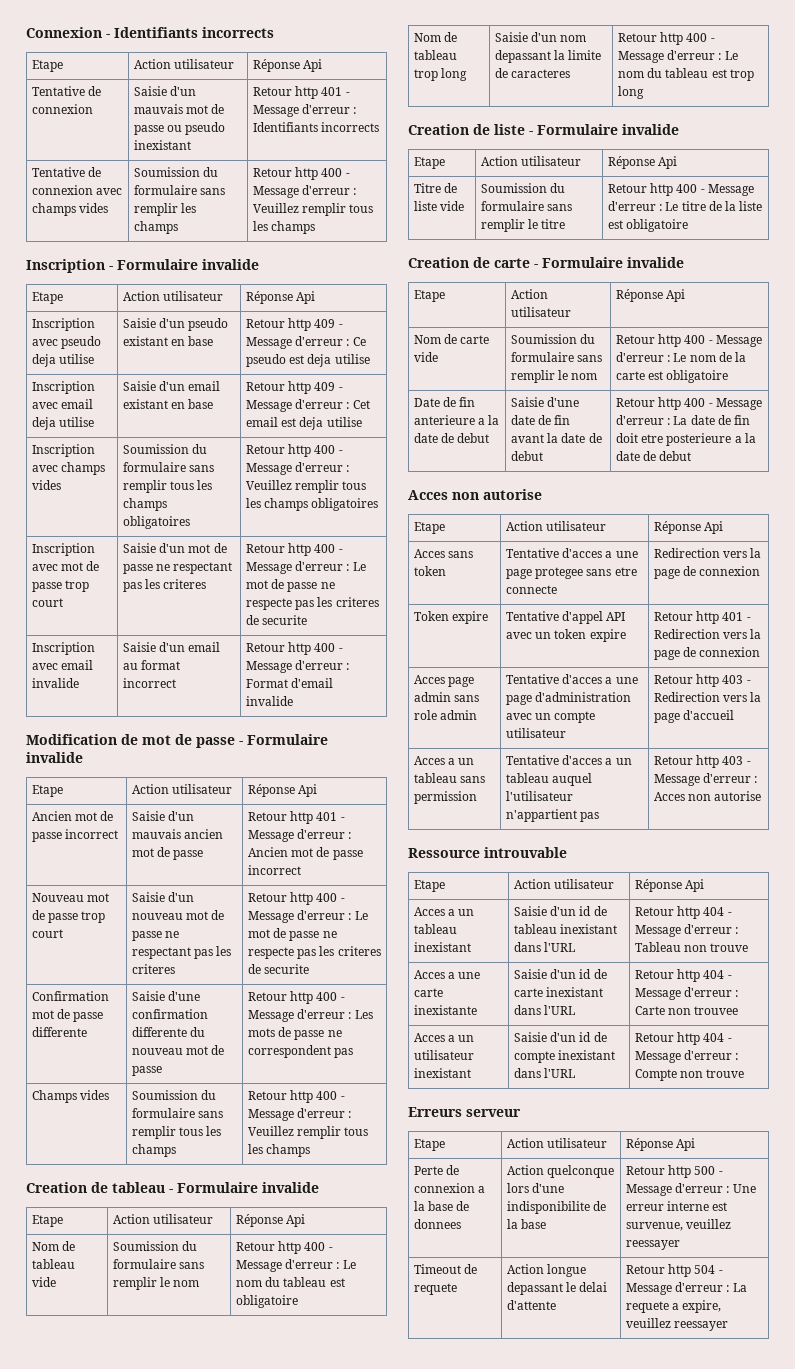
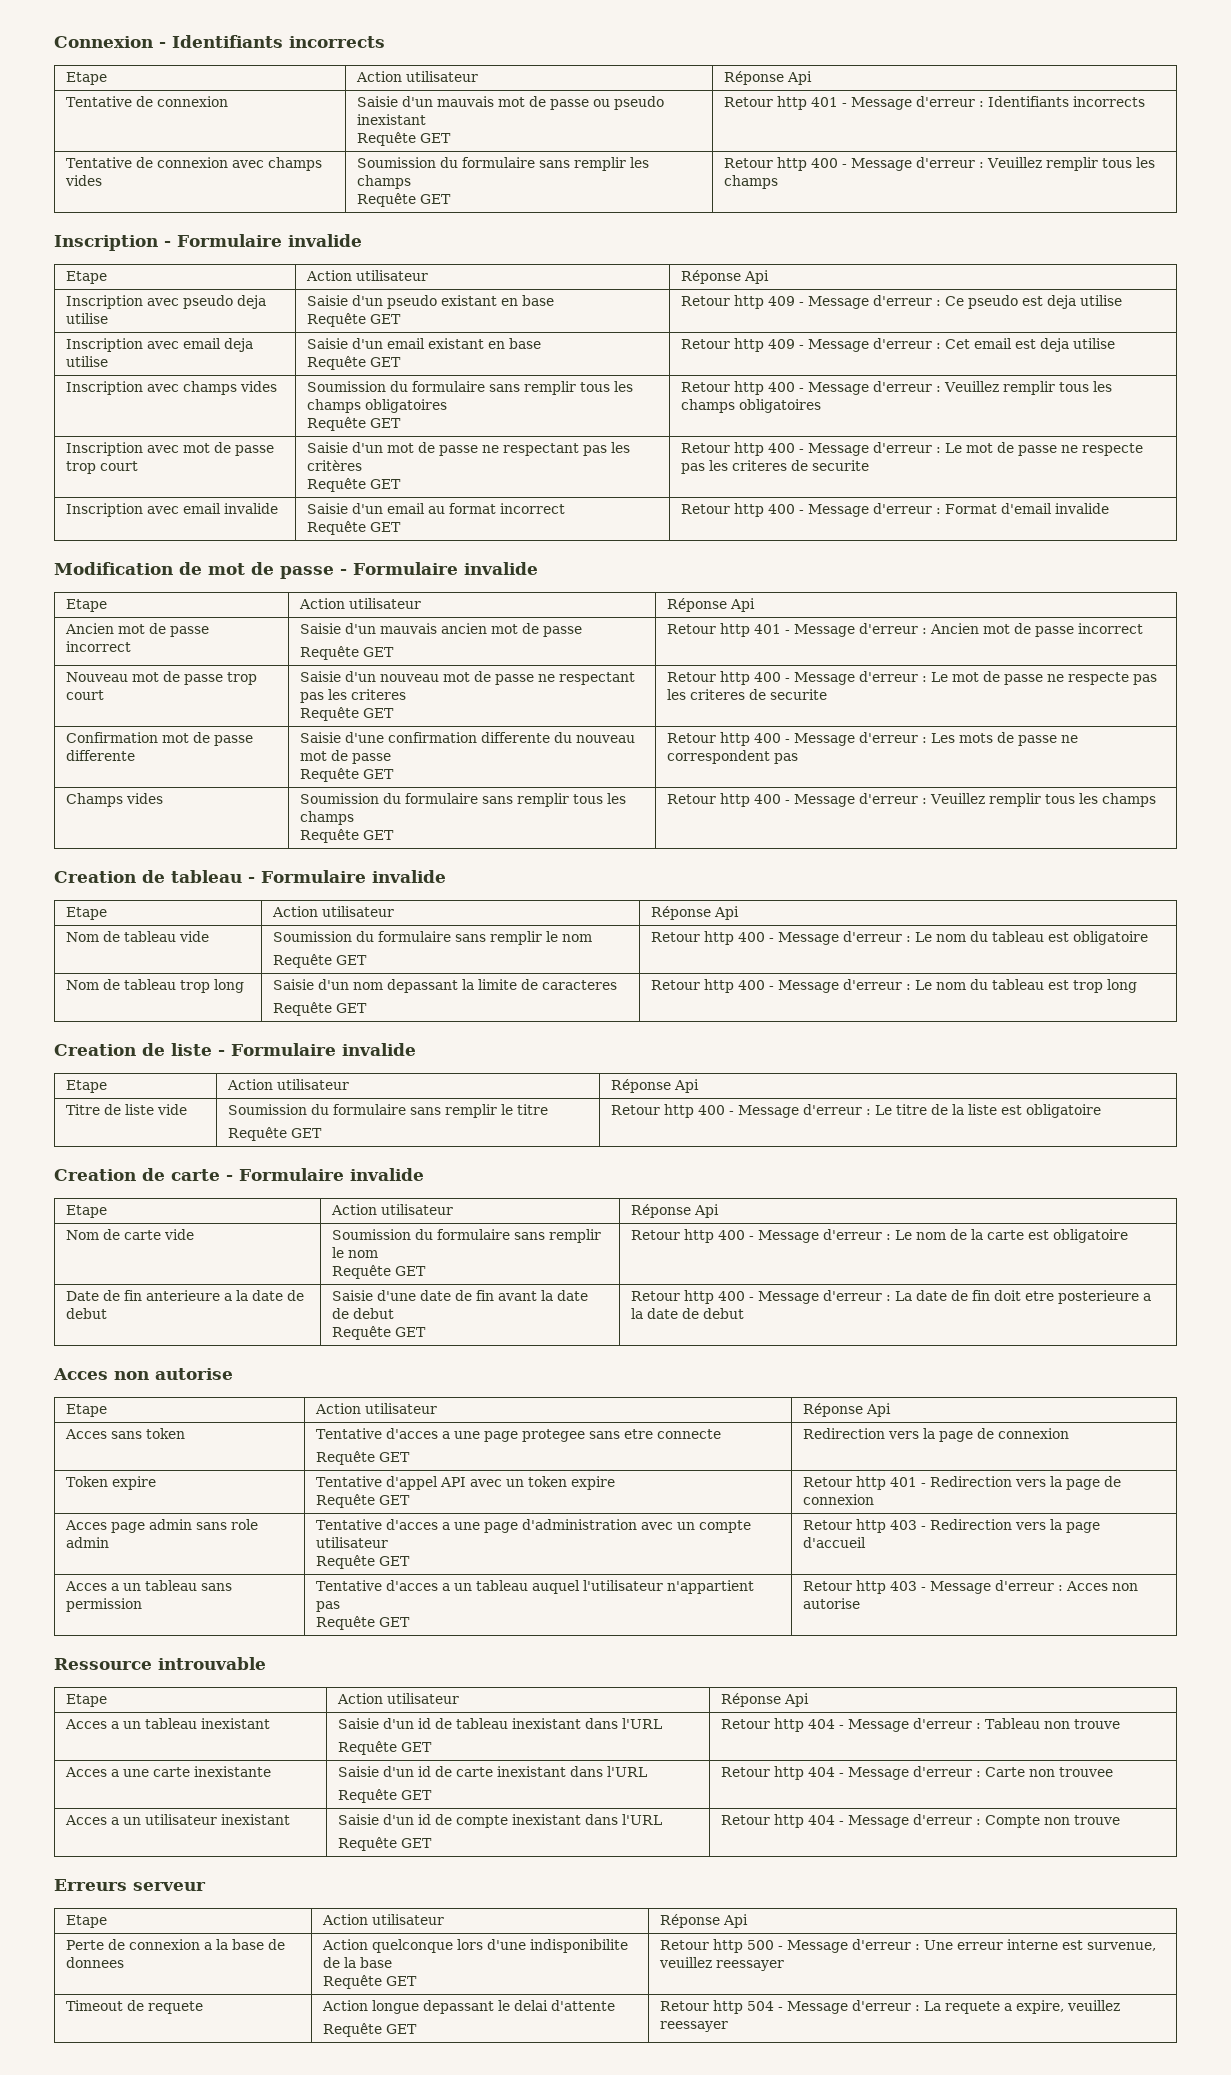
- Tentative de connexion | Saisie d'un mauvais mot de passe ou pseudo inexistant | Retour http 401 - Message d'erreur : Identifiants incorrects
+ Tentative de connexion | Saisie d'un mauvais mot de passe ou pseudo inexistant
+ Requête GET | Retour http 401 - Message d'erreur : Identifiants incorrects
- Tentative de connexion avec champs vides | Soumission du formulaire sans remplir les champs | Retour http 400 - Message d'erreur : Veuillez remplir tous les champs
+ Tentative de connexion avec champs vides | Soumission du formulaire sans remplir les champs
+ Requête GET | Retour http 400 - Message d'erreur : Veuillez remplir tous les champs
- Inscription avec pseudo deja utilise | Saisie d'un pseudo existant en base | Retour http 409 - Message d'erreur : Ce pseudo est deja utilise
+ Inscription avec pseudo deja utilise | Saisie d'un pseudo existant en base
+ Requête GET | Retour http 409 - Message d'erreur : Ce pseudo est deja utilise
- Inscription avec email deja utilise | Saisie d'un email existant en base | Retour http 409 - Message d'erreur : Cet email est deja utilise
+ Inscription avec email deja utilise | Saisie d'un email existant en base
+ Requête GET | Retour http 409 - Message d'erreur : Cet email est deja utilise
- Inscription avec champs vides | Soumission du formulaire sans remplir tous les champs obligatoires | Retour http 400 - Message d'erreur : Veuillez remplir tous les champs obligatoires
+ Inscription avec champs vides | Soumission du formulaire sans remplir tous les champs obligatoires
+ Requête GET | Retour http 400 - Message d'erreur : Veuillez remplir tous les champs obligatoires
- Inscription avec mot de passe trop court | Saisie d'un mot de passe ne respectant pas les criteres | Retour http 400 - Message d'erreur : Le mot de passe ne respecte pas les criteres de securite
+ Inscription avec mot de passe trop court | Saisie d'un mot de passe ne respectant pas les critères
+ Requête GET | Retour http 400 - Message d'erreur : Le mot de passe ne respecte pas les criteres de securite
- Inscription avec email invalide | Saisie d'un email au format incorrect | Retour http 400 - Message d'erreur : Format d'email invalide
+ Inscription avec email invalide | Saisie d'un email au format incorrect
+ Requête GET | Retour http 400 - Message d'erreur : Format d'email invalide
- Ancien mot de passe incorrect | Saisie d'un mauvais ancien mot de passe | Retour http 401 - Message d'erreur : Ancien mot de passe incorrect
+ Ancien mot de passe incorrect | Saisie d'un mauvais ancien mot de passe
+ Requête GET | Retour http 401 - Message d'erreur : Ancien mot de passe incorrect
- Nouveau mot de passe trop court | Saisie d'un nouveau mot de passe ne respectant pas les criteres | Retour http 400 - Message d'erreur : Le mot de passe ne respecte pas les criteres de securite
+ Nouveau mot de passe trop court | Saisie d'un nouveau mot de passe ne respectant pas les criteres
+ Requête GET | Retour http 400 - Message d'erreur : Le mot de passe ne respecte pas les criteres de securite
- Confirmation mot de passe differente | Saisie d'une confirmation differente du nouveau mot de passe | Retour http 400 - Message d'erreur : Les mots de passe ne correspondent pas
+ Confirmation mot de passe differente | Saisie d'une confirmation differente du nouveau mot de passe
+ Requête GET | Retour http 400 - Message d'erreur : Les mots de passe ne correspondent pas
- Champs vides | Soumission du formulaire sans remplir tous les champs | Retour http 400 - Message d'erreur : Veuillez remplir tous les champs
+ Champs vides | Soumission du formulaire sans remplir tous les champs
+ Requête GET | Retour http 400 - Message d'erreur : Veuillez remplir tous les champs
- Nom de tableau vide | Soumission du formulaire sans remplir le nom | Retour http 400 - Message d'erreur : Le nom du tableau est obligatoire
+ Nom de tableau vide | Soumission du formulaire sans remplir le nom
+ Requête GET | Retour http 400 - Message d'erreur : Le nom du tableau est obligatoire
- Nom de tableau trop long | Saisie d'un nom depassant la limite de caracteres | Retour http 400 - Message d'erreur : Le nom du tableau est trop long
+ Nom de tableau trop long | Saisie d'un nom depassant la limite de caracteres
+ Requête GET | Retour http 400 - Message d'erreur : Le nom du tableau est trop long
- Titre de liste vide | Soumission du formulaire sans remplir le titre | Retour http 400 - Message d'erreur : Le titre de la liste est obligatoire
+ Titre de liste vide | Soumission du formulaire sans remplir le titre
+ Requête GET | Retour http 400 - Message d'erreur : Le titre de la liste est obligatoire
- Nom de carte vide | Soumission du formulaire sans remplir le nom | Retour http 400 - Message d'erreur : Le nom de la carte est obligatoire
+ Nom de carte vide | Soumission du formulaire sans remplir le nom
+ Requête GET | Retour http 400 - Message d'erreur : Le nom de la carte est obligatoire
- Date de fin anterieure a la date de debut | Saisie d'une date de fin avant la date de debut | Retour http 400 - Message d'erreur : La date de fin doit etre posterieure a la date de debut
+ Date de fin anterieure a la date de debut | Saisie d'une date de fin avant la date de debut
+ Requête GET | Retour http 400 - Message d'erreur : La date de fin doit etre posterieure a la date de debut
- Acces sans token | Tentative d'acces a une page protegee sans etre connecte | Redirection vers la page de connexion
+ Acces sans token | Tentative d'acces a une page protegee sans etre connecte
+ Requête GET | Redirection vers la page de connexion
- Token expire | Tentative d'appel API avec un token expire | Retour http 401 - Redirection vers la page de connexion
+ Token expire | Tentative d'appel API avec un token expire
+ Requête GET | Retour http 401 - Redirection vers la page de connexion
- Acces page admin sans role admin | Tentative d'acces a une page d'administration avec un compte utilisateur | Retour http 403 - Redirection vers la page d'accueil
+ Acces page admin sans role admin | Tentative d'acces a une page d'administration avec un compte utilisateur
+ Requête GET | Retour http 403 - Redirection vers la page d'accueil
- Acces a un tableau sans permission | Tentative d'acces a un tableau auquel l'utilisateur n'appartient pas | Retour http 403 - Message d'erreur : Acces non autorise
+ Acces a un tableau sans permission | Tentative d'acces a un tableau auquel l'utilisateur n'appartient pas
+ Requête GET | Retour http 403 - Message d'erreur : Acces non autorise
- Acces a un tableau inexistant | Saisie d'un id de tableau inexistant dans l'URL | Retour http 404 - Message d'erreur : Tableau non trouve
+ Acces a un tableau inexistant | Saisie d'un id de tableau inexistant dans l'URL
+ Requête GET | Retour http 404 - Message d'erreur : Tableau non trouve
- Acces a une carte inexistante | Saisie d'un id de carte inexistant dans l'URL | Retour http 404 - Message d'erreur : Carte non trouvee
+ Acces a une carte inexistante | Saisie d'un id de carte inexistant dans l'URL
+ Requête GET | Retour http 404 - Message d'erreur : Carte non trouvee
- Acces a un utilisateur inexistant | Saisie d'un id de compte inexistant dans l'URL | Retour http 404 - Message d'erreur : Compte non trouve
+ Acces a un utilisateur inexistant | Saisie d'un id de compte inexistant dans l'URL
+ Requête GET | Retour http 404 - Message d'erreur : Compte non trouve
- Perte de connexion a la base de donnees | Action quelconque lors d'une indisponibilite de la base | Retour http 500 - Message d'erreur : Une erreur interne est survenue, veuillez reessayer
+ Perte de connexion a la base de donnees | Action quelconque lors d'une indisponibilite de la base
+ Requête GET | Retour http 500 - Message d'erreur : Une erreur interne est survenue, veuillez reessayer
- Timeout de requete | Action longue depassant le delai d'attente | Retour http 504 - Message d'erreur : La requete a expire, veuillez reessayer
+ Timeout de requete | Action longue depassant le delai d'attente
+ Requête GET | Retour http 504 - Message d'erreur : La requete a expire, veuillez reessayer

